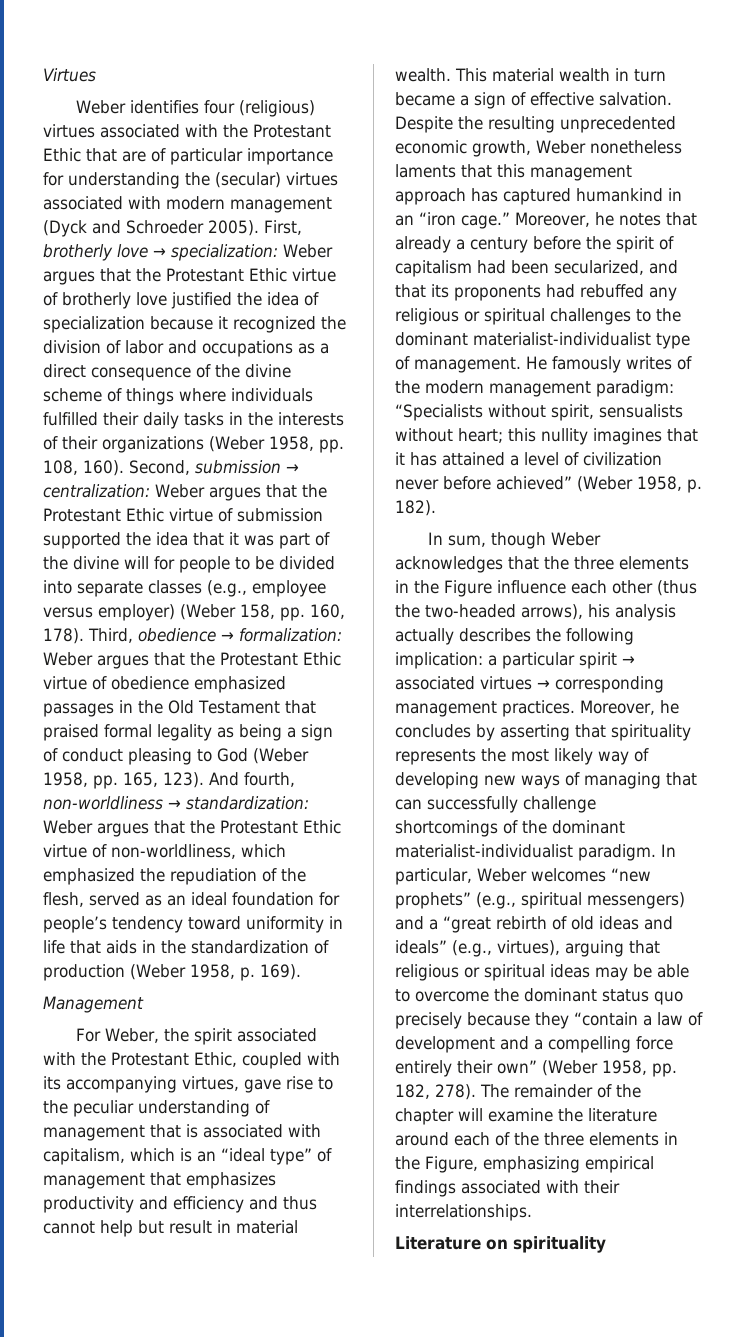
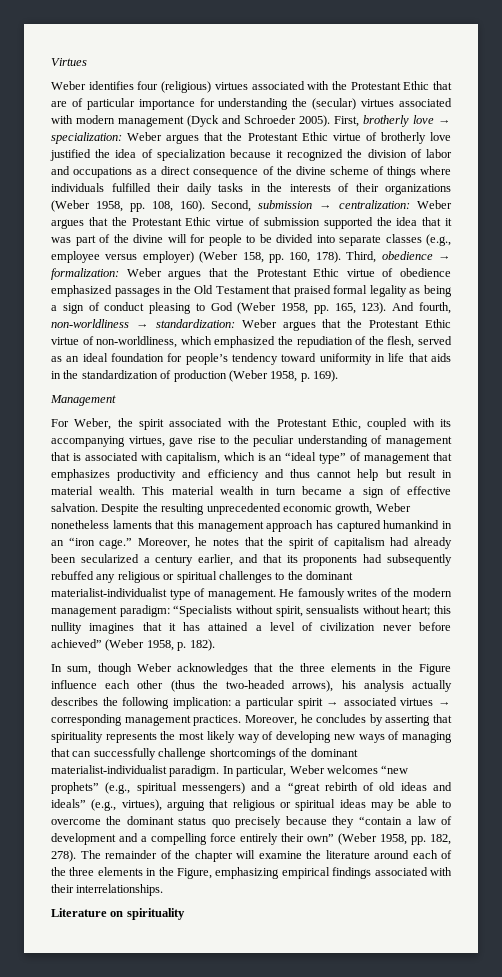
- Moreover, he notes that already a century before the spirit of capitalism had been secularized, and that its proponents had rebuffed any religious or spiritual challenges to the dominant materialist-individualist type of management.
+ Moreover, he notes that the spirit of capitalism had already been secularized a century earlier, and that its proponents had subsequently rebuffed any religious or spiritual challenges to the dominant materialist-individualist type of management.

